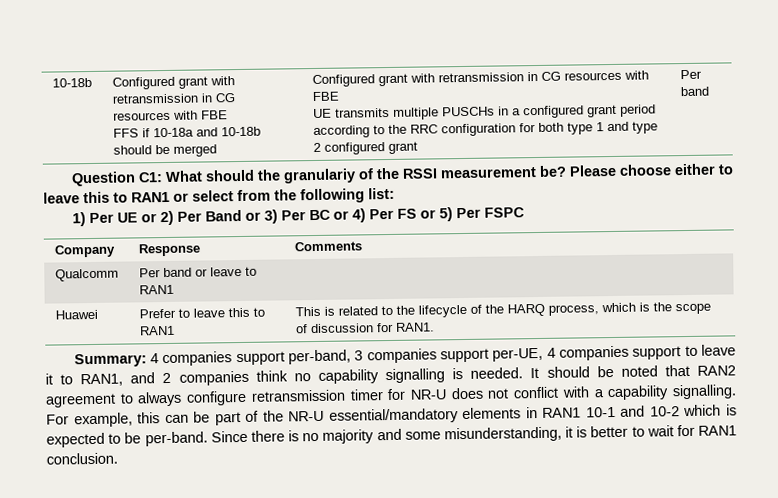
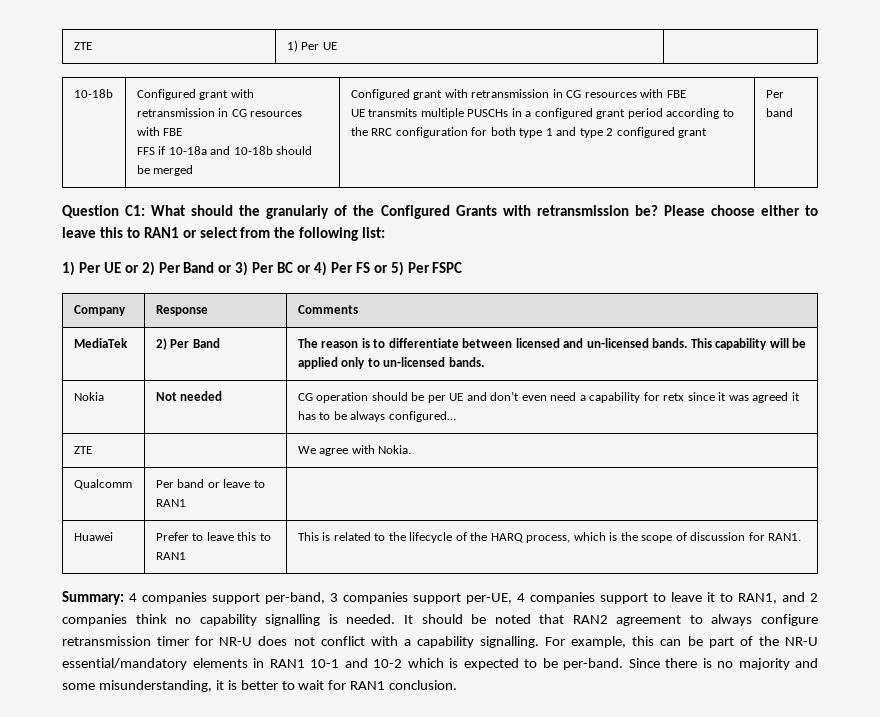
+ ZTE | 1) Per UE
- Question C1: What should the granulariy of the RSSI measurement be?
+ Question C1: What should the granulariy of the Configured Grants with retransmission be?
+ MediaTek | 2) Per Band | The reason is to differentiate between licensed and un-licensed bands. This capability will be applied only to un-licensed bands.
+ Nokia | Not needed | CG operation should be per UE and don’t even need a capability for retx since it was agreed it has to be always configured…
+ ZTE | | We agree with Nokia.

